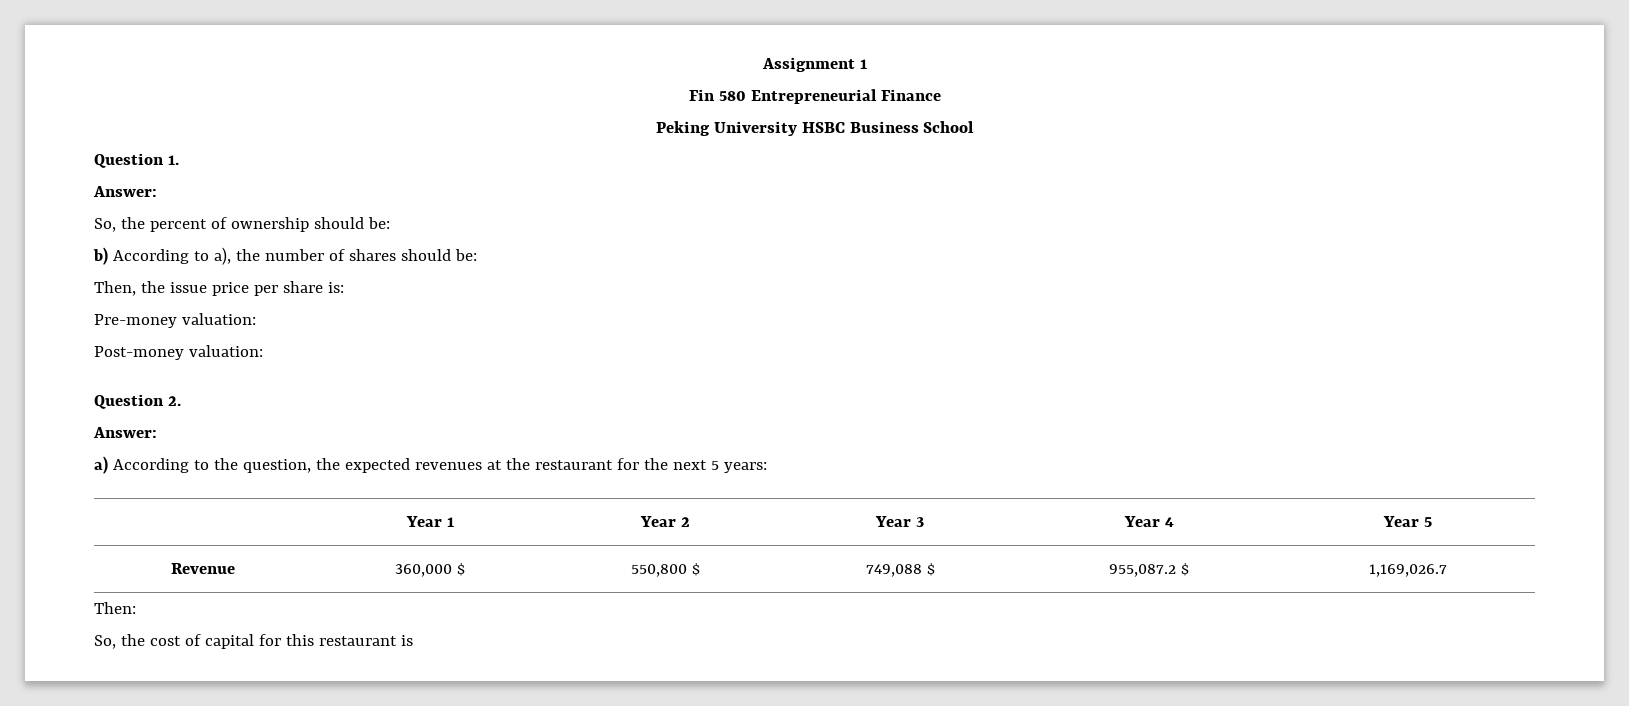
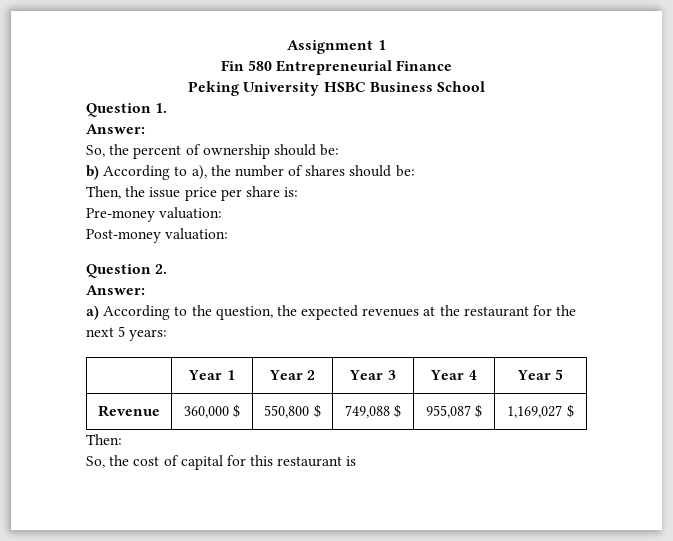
- Revenue | 360,000 $ | 550,800 $ | 749,088 $ | 955,087.2 $ | 1,169,026.7
+ Revenue | 360,000 $ | 550,800 $ | 749,088 $ | 955,087 $ | 1,169,027 $

